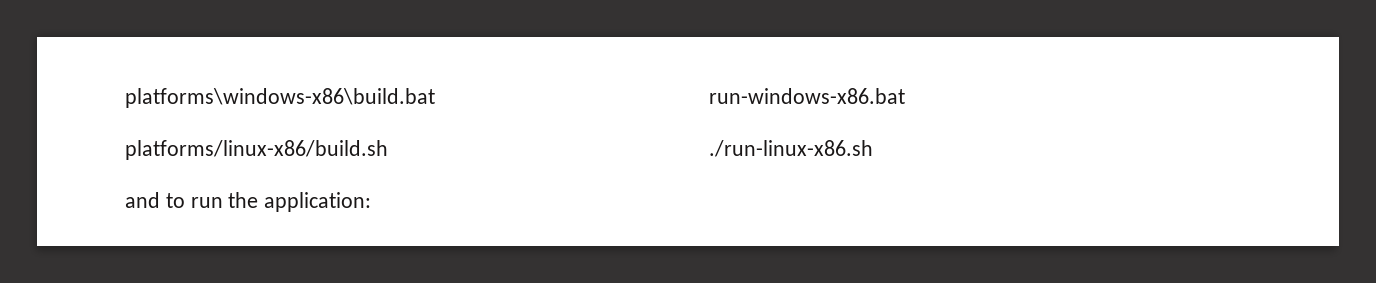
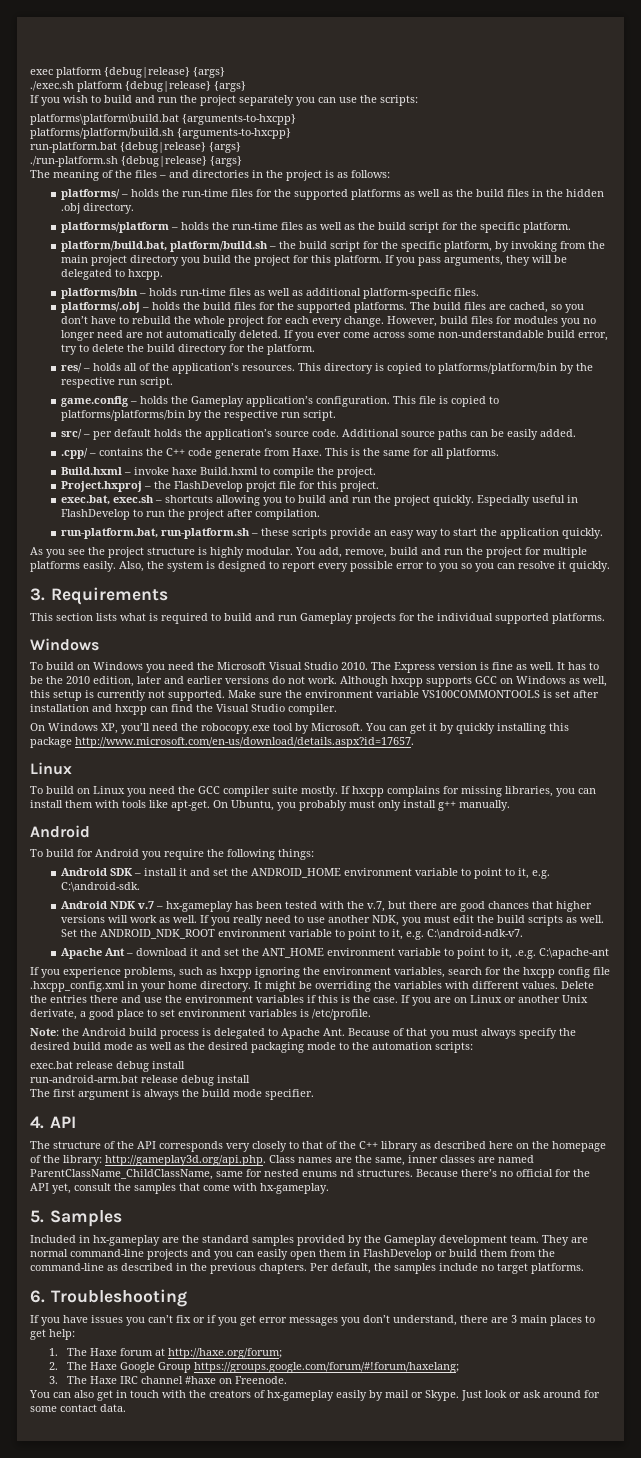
- platforms\windows-x86\build.bat
- platforms/linux-x86/build.sh
- and to run the application:
- run-windows-x86.bat
- ./run-linux-x86.sh
+ exec platform {debug|release} {args}
+ ./exec.sh platform {debug|release} {args}
+ If you wish to build and run the project separately you can use the scripts:
+ platforms\platform\build.bat {arguments-to-hxcpp}
+ platforms/platform/build.sh {arguments-to-hxcpp}
+ run-platform.bat {debug|release} {args}
+ ./run-platform.sh {debug|release} {args}
+ The meaning of the files – and directories in the project is as follows:
+ platforms/ – holds the run-time files for the supported platforms as well as the build files in the hidden .obj directory.
+ platforms/platform – holds the run-time files as well as the build script for the specific platform.
+ platform/build.bat, platform/build.sh – the build script for the specific platform, by invoking from the main project directory you build the project for this platform. If you pass arguments, they will be delegated to hxcpp.
+ platforms/bin – holds run-time files as well as additional platform-specific files.
+ platforms/.obj – holds the build files for the supported platforms. The build files are cached, so you don’t have to rebuild the whole project for each every change. However, build files for modules you no longer need are not automatically deleted. If you ever come across some non-understandable build error, try to delete the build directory for the platform.
+ res/ – holds all of the application’s resources. This directory is copied to platforms/platform/bin by the respective run script.
+ game.config – holds the Gameplay application’s configuration. This file is copied to platforms/platforms/bin by the respective run script.
+ src/ – per default holds the application’s source code. Additional source paths can be easily added.
+ .cpp/ – contains the C++ code generate from Haxe. This is the same for all platforms.
+ Build.hxml – invoke haxe Build.hxml to compile the project.
+ Project.hxproj – the FlashDevelop projct file for this project.
+ exec.bat, exec.sh – shortcuts allowing you to build and run the project quickly. Especially useful in FlashDevelop to run the project after compilation.
+ run-platform.bat, run-platform.sh – these scripts provide an easy way to start the application quickly.
+ As you see the project structure is highly modular. You add, remove, build and run the project for multiple platforms easily. Also, the system is designed to report every possible error to you so you can resolve it quickly.
+ 3. Requirements
+ This section lists what is required to build and run Gameplay projects for the individual supported platforms.
+ Windows
+ To build on Windows you need the Microsoft Visual Studio 2010. The Express version is fine as well. It has to be the 2010 edition, later and earlier versions do not work. Although hxcpp supports GCC on Windows as well, this setup is currently not supported. Make sure the environment variable VS100COMMONTOOLS is set after installation and hxcpp can find the Visual Studio compiler.
+ On Windows XP, you’ll need the robocopy.exe tool by Microsoft. You can get it by quickly installing this package http://www.microsoft.com/en-us/download/details.aspx?id=17657.
+ Linux
+ To build on Linux you need the GCC compiler suite mostly. If hxcpp complains for missing libraries, you can install them with tools like apt-get. On Ubuntu, you probably must only install g++ manually.
+ Android
+ To build for Android you require the following things:
+ Android SDK – install it and set the ANDROID_HOME environment variable to point to it, e.g. C:\android-sdk.
+ Android NDK v.7 – hx-gameplay has been tested with the v.7, but there are good chances that higher versions will work as well. If you really need to use another NDK, you must edit the build scripts as well. Set the ANDROID_NDK_ROOT environment variable to point to it, e.g. C:\android-ndk-v7.
+ Apache Ant – download it and set the ANT_HOME environment variable to point to it, .e.g. C:\apache-ant
+ If you experience problems, such as hxcpp ignoring the environment variables, search for the hxcpp config file .hxcpp_config.xml in your home directory. It might be overriding the variables with different values. Delete the entries there and use the environment variables if this is the case. If you are on Linux or another Unix derivate, a good place to set environment variables is /etc/profile.
+ Note: the Android build process is delegated to Apache Ant. Because of that you must always specify the desired build mode as well as the desired packaging mode to the automation scripts:
+ exec.bat release debug install
+ run-android-arm.bat release debug install
+ The first argument is always the build mode specifier.
+ 4. API
+ The structure of the API corresponds very closely to that of the C++ library as described here on the homepage of the library: http://gameplay3d.org/api.php. Class names are the same, inner classes are named ParentClassName_ChildClassName, same for nested enums nd structures. Because there’s no official for the API yet, consult the samples that come with hx-gameplay.
+ 5. Samples
+ Included in hx-gameplay are the standard samples provided by the Gameplay development team. They are normal command-line projects and you can easily open them in FlashDevelop or build them from the command-line as described in the previous chapters. Per default, the samples include no target platforms.
+ 6. Troubleshooting
+ If you have issues you can’t fix or if you get error messages you don’t understand, there are 3 main places to get help:
+ 1. The Haxe forum at http://haxe.org/forum;
+ 2. The Haxe Google Group https://groups.google.com/forum/#!forum/haxelang;
+ 3. The Haxe IRC channel #haxe on Freenode.
+ You can also get in touch with the creators of hx-gameplay easily by mail or Skype. Just look or ask around for some contact data.

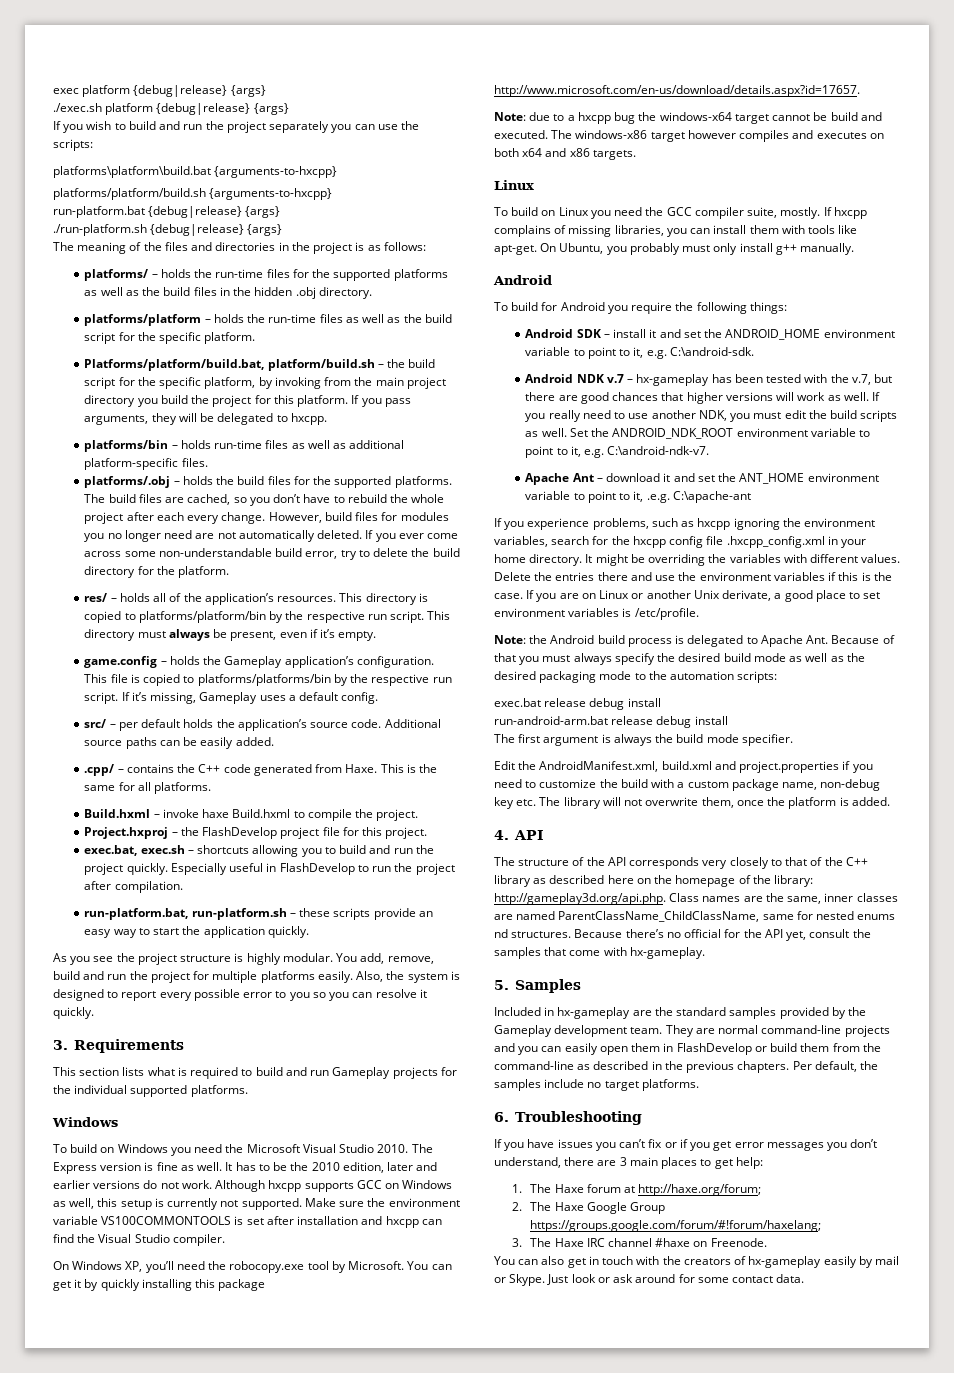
- The meaning of the files – and directories in the project is as follows:
+ The meaning of the files and directories in the project is as follows:
- platform/build.bat, platform/build.sh – the build script for the specific platform, by invoking from the main project directory you build the project for this platform.
+ Platforms/platform/build.bat, platform/build.sh – the build script for the specific platform, by invoking from the main project directory you build the project for this platform.
- The build files are cached, so you don’t have to rebuild the whole project for each every change.
+ The build files are cached, so you don’t have to rebuild the whole project after each every change.
+ This directory must always be present, even if it’s empty.
+ If it’s missing, Gameplay uses a default config.
- .cpp/ – contains the C++ code generate from Haxe.
+ .cpp/ – contains the C++ code generated from Haxe.
- Project.hxproj – the FlashDevelop projct file for this project.
+ Project.hxproj – the FlashDevelop project file for this project.
+ Note: due to a hxcpp bug the windows-x64 target cannot be build and executed. The windows-x86 target however compiles and executes on both x64 and x86 targets.
- To build on Linux you need the GCC compiler suite mostly.
+ To build on Linux you need the GCC compiler suite, mostly.
- If hxcpp complains for missing libraries, you can install them with tools like apt-get.
+ If hxcpp complains of missing libraries, you can install them with tools like apt-get.
+ Edit the AndroidManifest.xml, build.xml and project.properties if you need to customize the build with a custom package name, non-debug key etc. The library will not overwrite them, once the platform is added.

